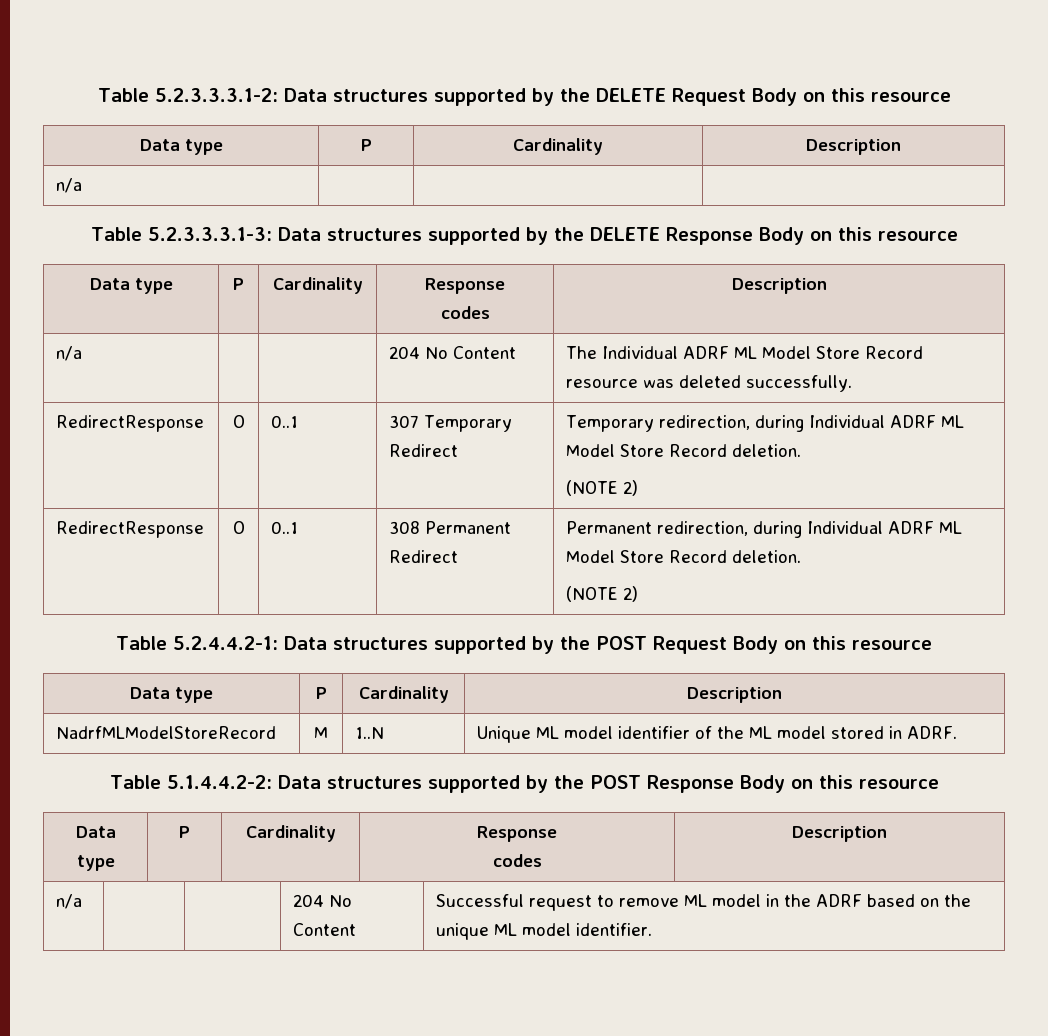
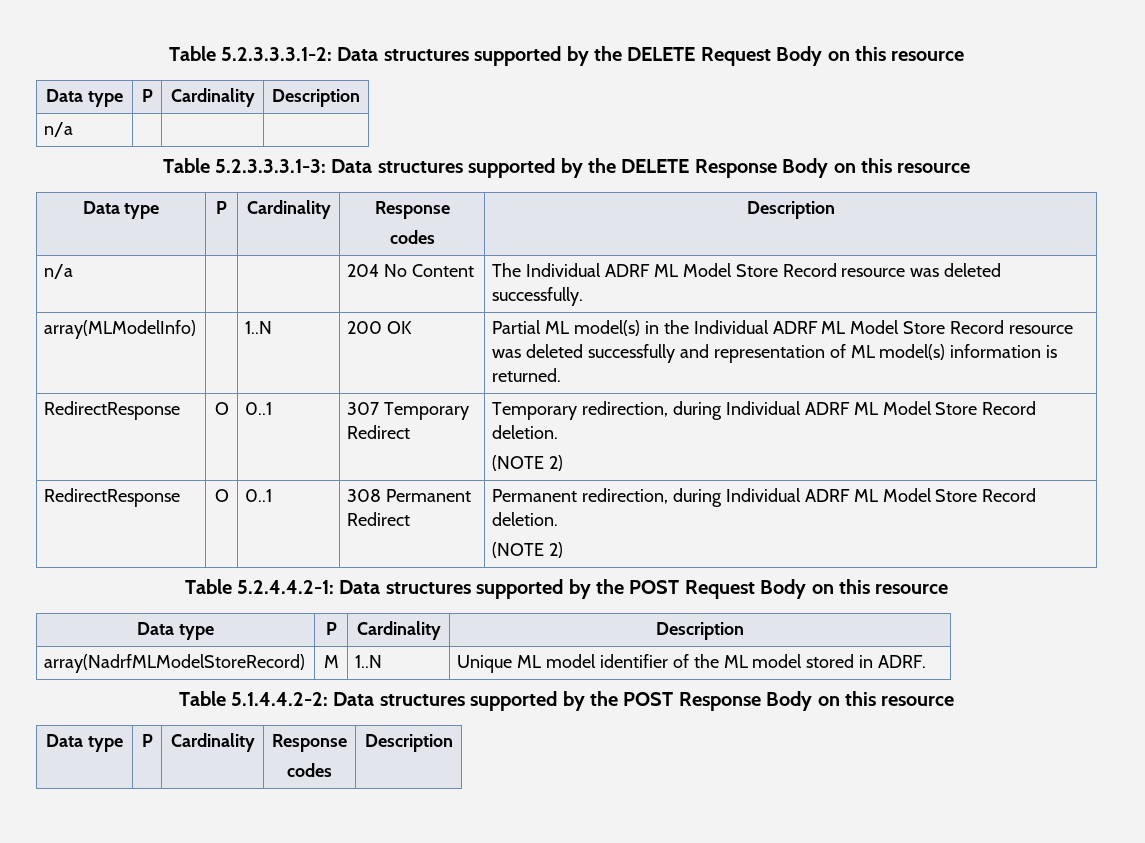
+ array(MLModelInfo) | | 1..N | 200 OK | Partial ML model(s) in the Individual ADRF ML Model Store Record resource was deleted successfully and representation of ML model(s) information is returned.
- NadrfMLModelStoreRecord | M | 1..N | Unique ML model identifier of the ML model stored in ADRF.
+ array(NadrfMLModelStoreRecord) | M | 1..N | Unique ML model identifier of the ML model stored in ADRF.
- n/a | | | 204 No Content | Successful request to remove ML model in the ADRF based on the unique ML model identifier.

